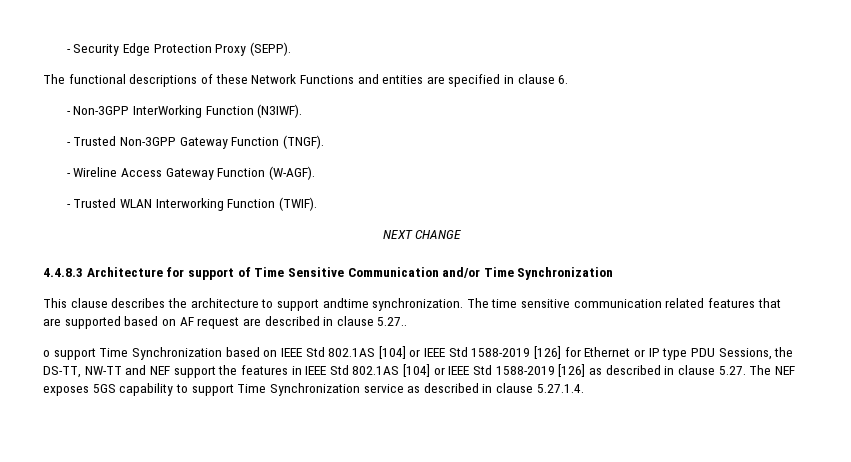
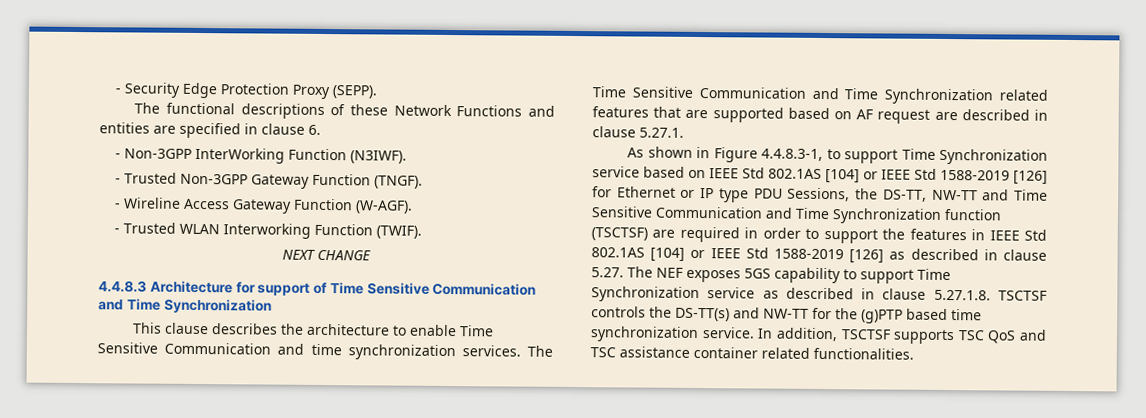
- 4.4.8.3 Architecture for support of Time Sensitive Communication and/or Time Synchronization
+ 4.4.8.3 Architecture for support of Time Sensitive Communication and Time Synchronization
- This clause describes the architecture to support andtime synchronization. The time sensitive communication related features that are supported based on AF request are described in clause 5.27..
- o support Time Synchronization based on IEEE Std 802.1AS [104] or IEEE Std 1588-2019 [126] for Ethernet or IP type PDU Sessions, the DS-TT, NW-TT and NEF support the features in IEEE Std 802.1AS [104] or IEEE Std 1588-2019 [126] as described in clause 5.27. The NEF exposes 5GS capability to support Time Synchronization service as described in clause 5.27.1.4.
+ This clause describes the architecture to enable Time Sensitive Communication and time synchronization services. The Time Sensitive Communication and Time Synchronization related features that are supported based on AF request are described in clause 5.27.1.
+ As shown in Figure 4.4.8.3-1, to support Time Synchronization service based on IEEE Std 802.1AS [104] or IEEE Std 1588-2019 [126] for Ethernet or IP type PDU Sessions, the DS-TT, NW-TT and Time Sensitive Communication and Time Synchronization function (TSCTSF) are required in order to support the features in IEEE Std 802.1AS [104] or IEEE Std 1588-2019 [126] as described in clause 5.27. The NEF exposes 5GS capability to support Time Synchronization service as described in clause 5.27.1.8. TSCTSF controls the DS-TT(s) and NW-TT for the (g)PTP based time synchronization service. In addition, TSCTSF supports TSC QoS and TSC assistance container related functionalities.

